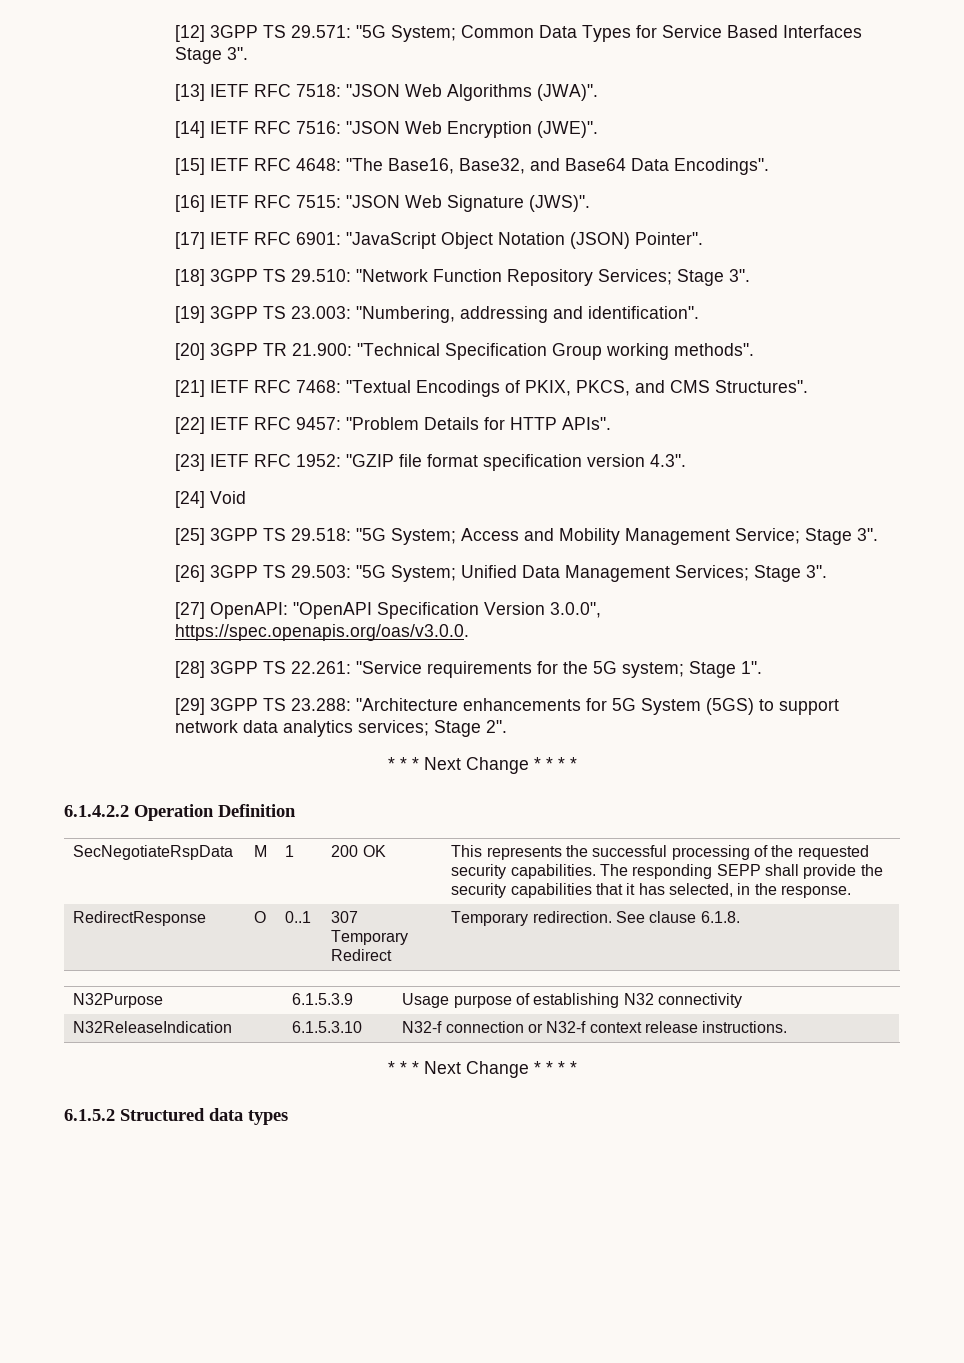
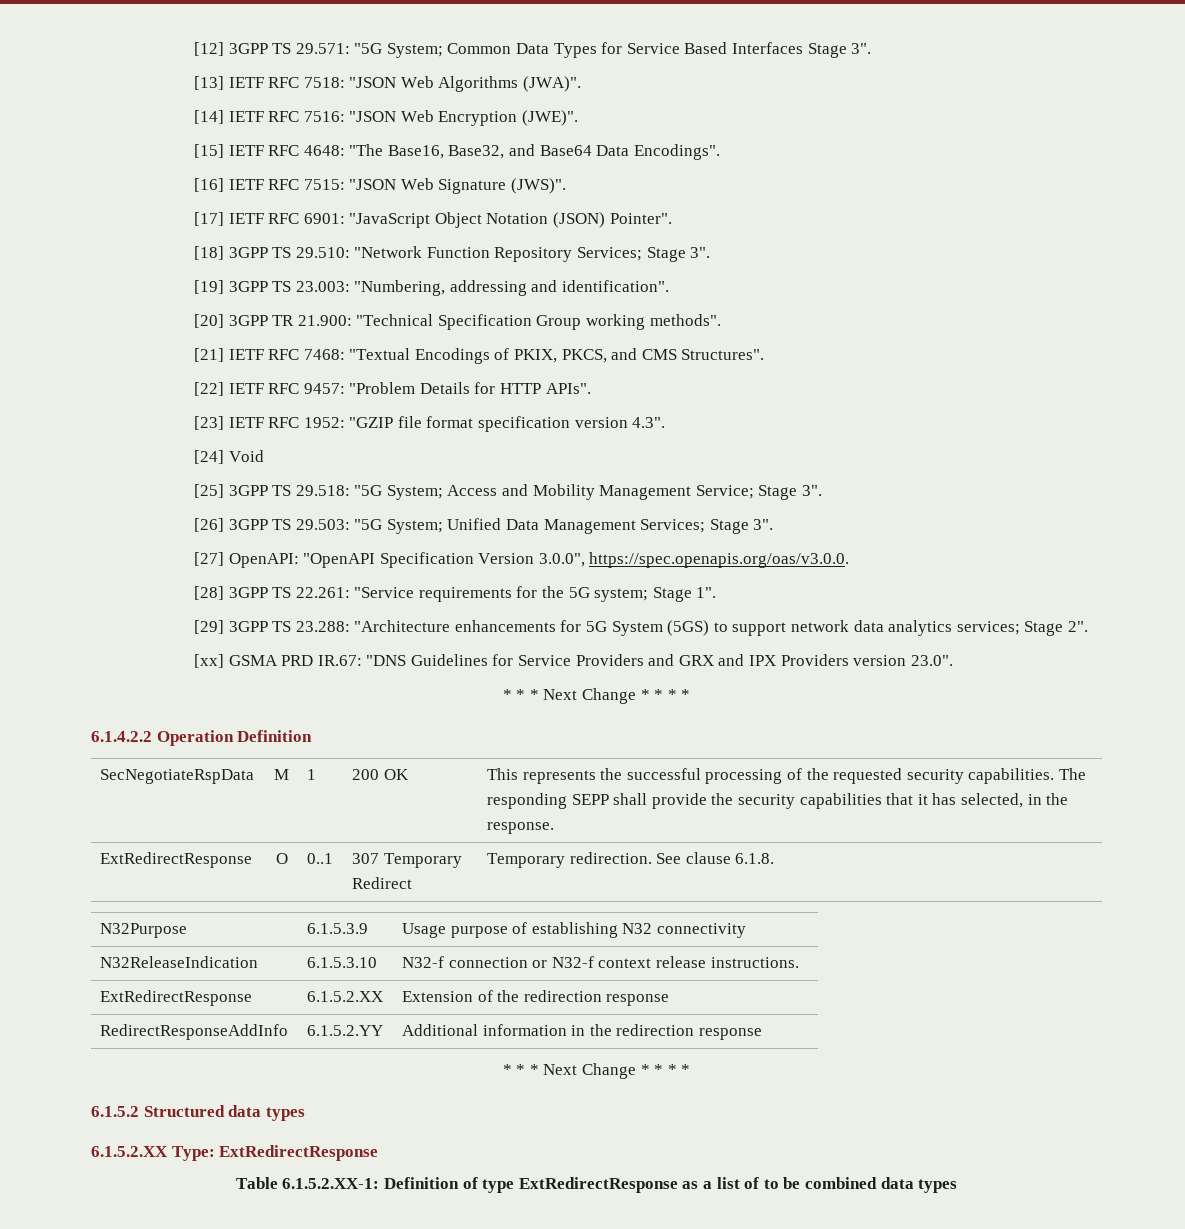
+ [xx] GSMA PRD IR.67: "DNS Guidelines for Service Providers and GRX and IPX Providers version 23.0".
- RedirectResponse | O | 0..1 | 307 Temporary Redirect | Temporary redirection. See clause 6.1.8.
+ ExtRedirectResponse | O | 0..1 | 307 Temporary Redirect | Temporary redirection. See clause 6.1.8.
+ ExtRedirectResponse | 6.1.5.2.XX | Extension of the redirection response
+ RedirectResponseAddInfo | 6.1.5.2.YY | Additional information in the redirection response
+ 6.1.5.2.XX Type: ExtRedirectResponse
+ Table 6.1.5.2.XX-1: Definition of type ExtRedirectResponse as a list of to be combined data types

